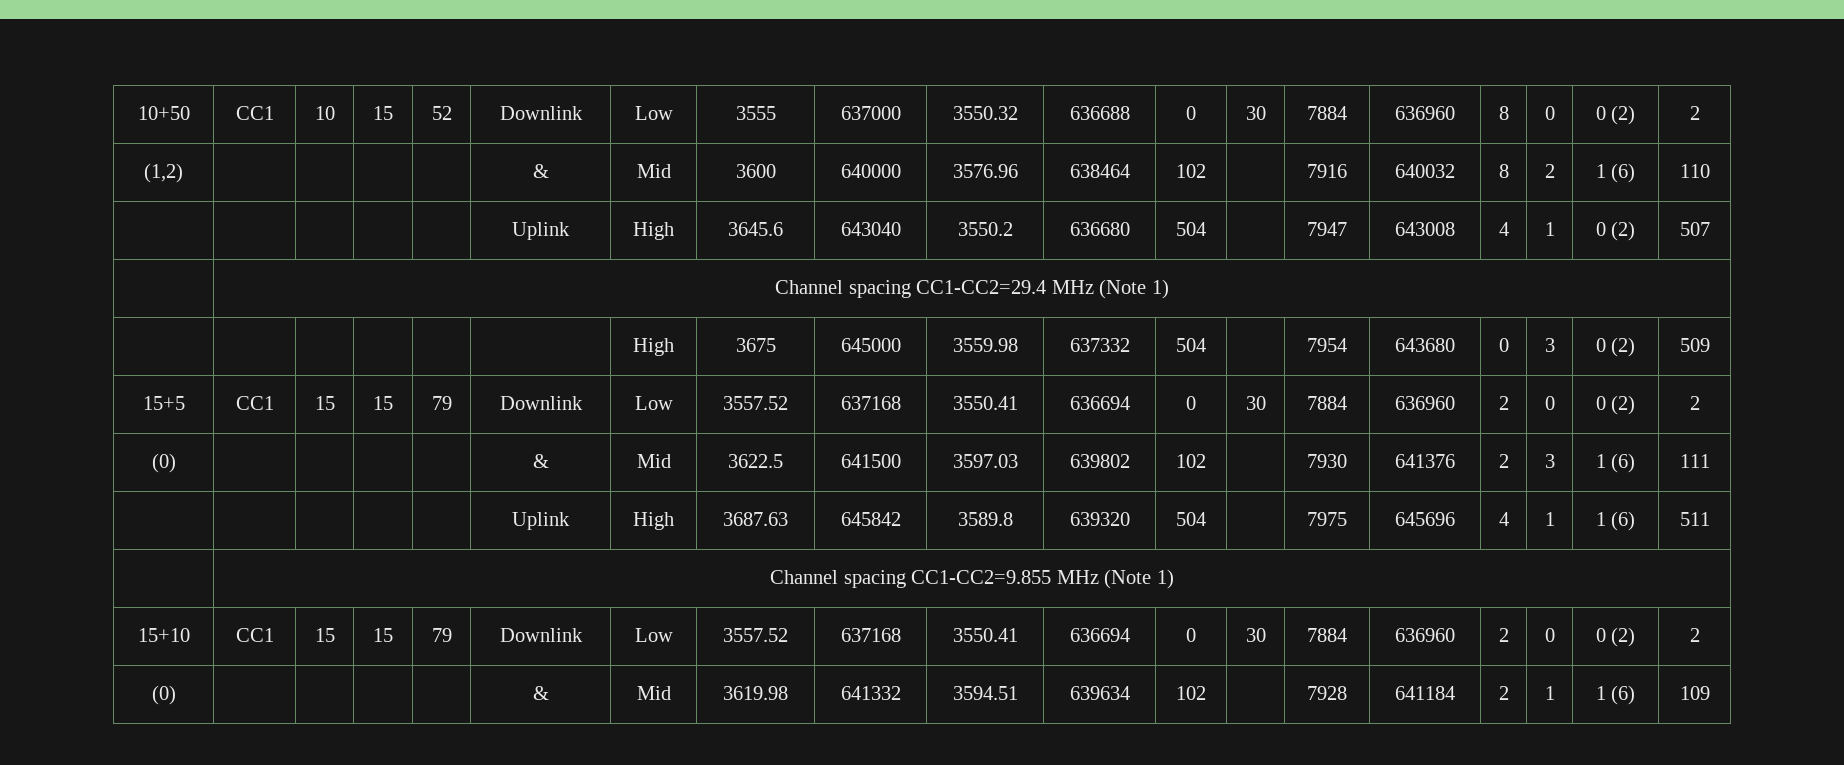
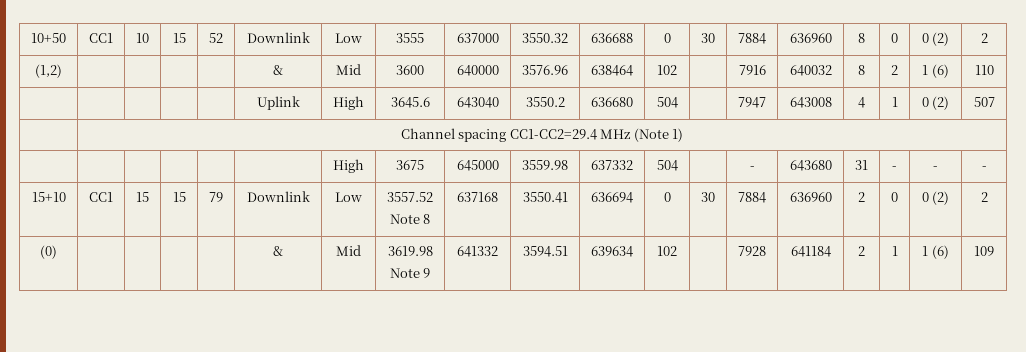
- | | | | | | High | 3675 | 645000 | 3559.98 | 637332 | 504 | | 7954 | 643680 | 0 | 3 | 0 (2) | 509
- 15+5 | CC1 | 15 | 15 | 79 | Downlink | Low | 3557.52 | 637168 | 3550.41 | 636694 | 0 | 30 | 7884 | 636960 | 2 | 0 | 0 (2) | 2
- (0) | | | | | & | Mid | 3622.5 | 641500 | 3597.03 | 639802 | 102 | | 7930 | 641376 | 2 | 3 | 1 (6) | 111
- | | | | | Uplink | High | 3687.63 | 645842 | 3589.8 | 639320 | 504 | | 7975 | 645696 | 4 | 1 | 1 (6) | 511
- | Channel spacing CC1-CC2=9.855 MHz (Note 1)
+ | | | | | | High | 3675 | 645000 | 3559.98 | 637332 | 504 | | - | 643680 | 31 | - | - | -
- 15+10 | CC1 | 15 | 15 | 79 | Downlink | Low | 3557.52 | 637168 | 3550.41 | 636694 | 0 | 30 | 7884 | 636960 | 2 | 0 | 0 (2) | 2
+ 15+10 | CC1 | 15 | 15 | 79 | Downlink | Low | 3557.52
+ Note 8 | 637168 | 3550.41 | 636694 | 0 | 30 | 7884 | 636960 | 2 | 0 | 0 (2) | 2
- (0) | | | | | & | Mid | 3619.98 | 641332 | 3594.51 | 639634 | 102 | | 7928 | 641184 | 2 | 1 | 1 (6) | 109
+ (0) | | | | | & | Mid | 3619.98
+ Note 9 | 641332 | 3594.51 | 639634 | 102 | | 7928 | 641184 | 2 | 1 | 1 (6) | 109

